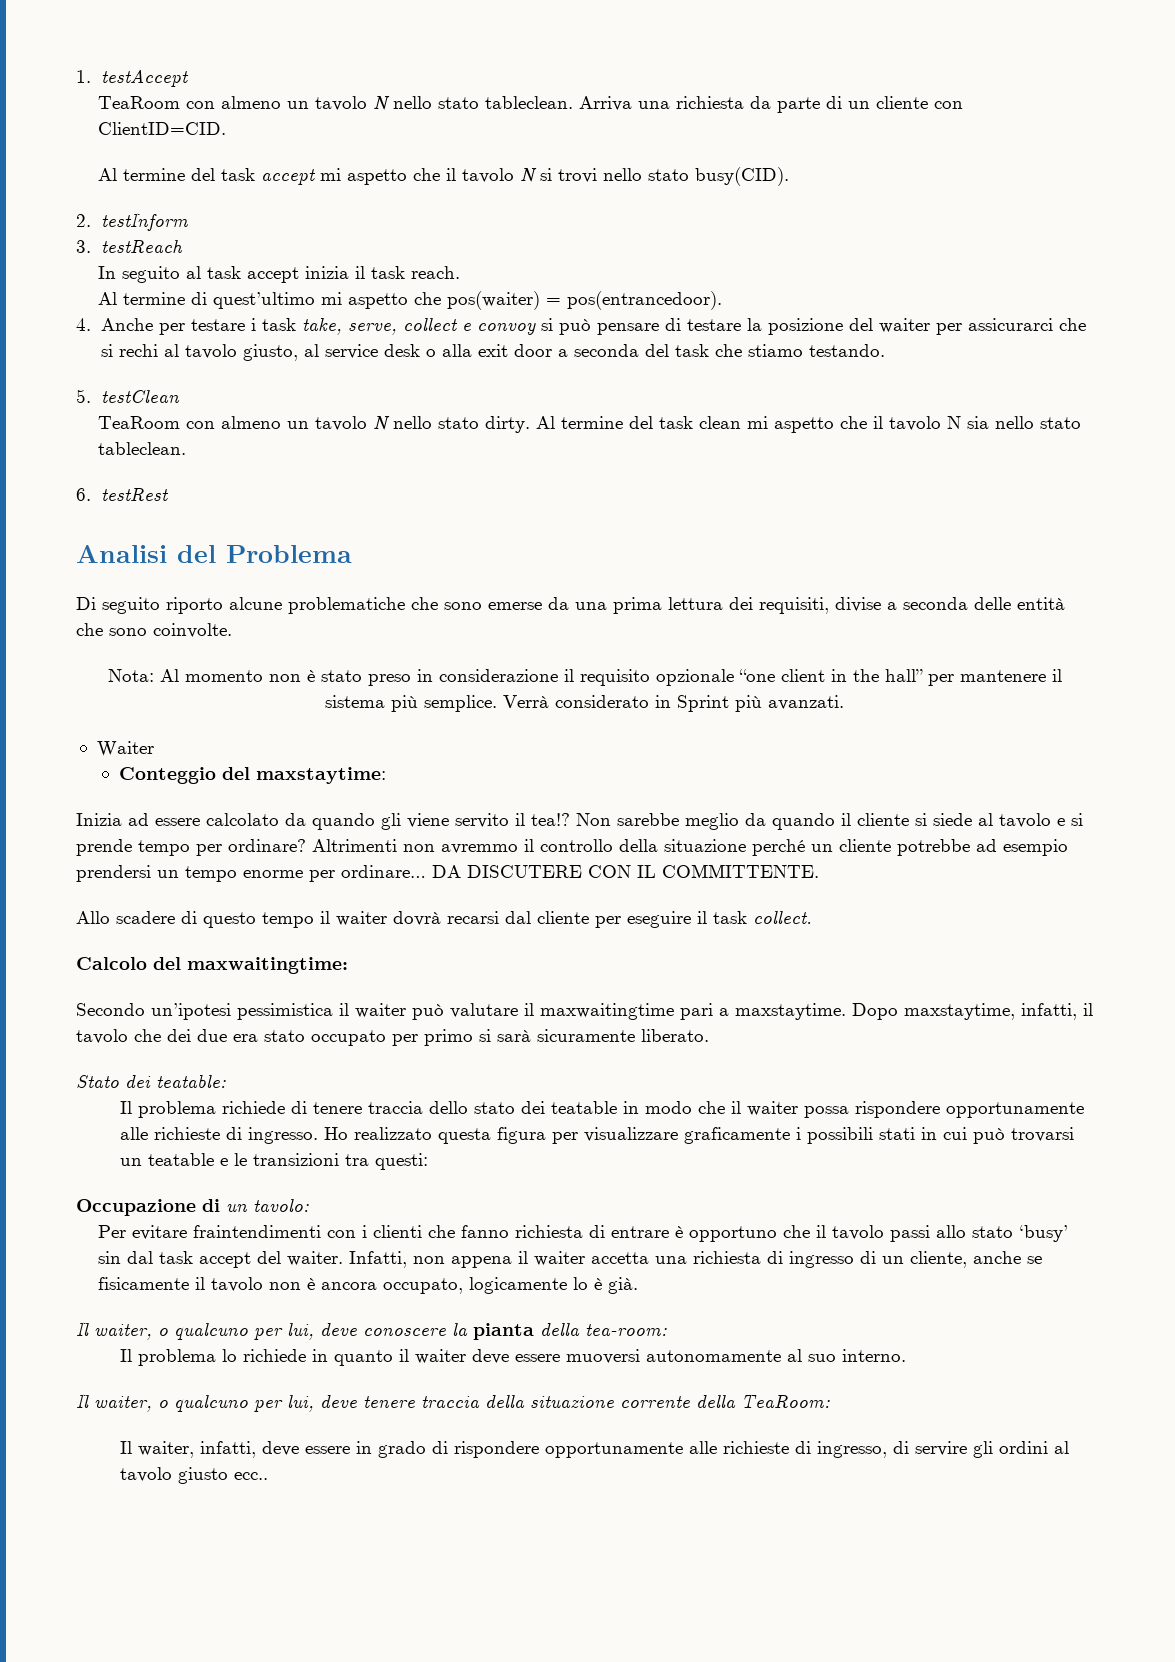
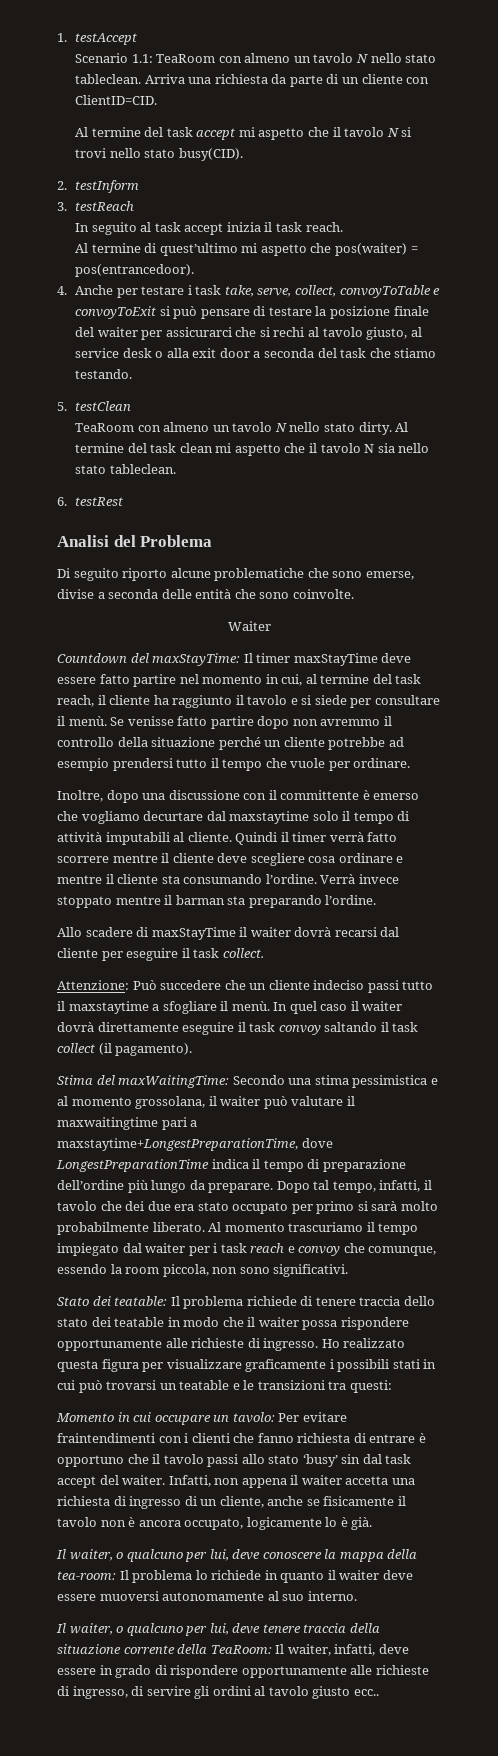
- TeaRoom con almeno un tavolo N nello stato tableclean.
+ Scenario 1.1: TeaRoom con almeno un tavolo N nello stato tableclean.
- 4. Anche per testare i task take, serve, collect e convoy si può pensare di testare la posizione del waiter per assicurarci che si rechi al tavolo giusto, al service desk o alla exit door a seconda del task che stiamo testando.
+ 4. Anche per testare i task take, serve, collect, convoyToTable e convoyToExit si può pensare di testare la posizione finale del waiter per assicurarci che si rechi al tavolo giusto, al service desk o alla exit door a seconda del task che stiamo testando.
- Di seguito riporto alcune problematiche che sono emerse da una prima lettura dei requisiti, divise a seconda delle entità che sono coinvolte.
+ Di seguito riporto alcune problematiche che sono emerse, divise a seconda delle entità che sono coinvolte.
- Nota: Al momento non è stato preso in considerazione il requisito opzionale “one client in the hall” per mantenere il sistema più semplice. Verrà considerato in Sprint più avanzati.
  Waiter
- Conteggio del maxstaytime:
- Inizia ad essere calcolato da quando gli viene servito il tea!? Non sarebbe meglio da quando il cliente si siede al tavolo e si prende tempo per ordinare? Altrimenti non avremmo il controllo della situazione perché un cliente potrebbe ad esempio prendersi un tempo enorme per ordinare… DA DISCUTERE CON IL COMMITTENTE.
+ Countdown del maxStayTime: Il timer maxStayTime deve essere fatto partire nel momento in cui, al termine del task reach, il cliente ha raggiunto il tavolo e si siede per consultare il menù. Se venisse fatto partire dopo non avremmo il controllo della situazione perché un cliente potrebbe ad esempio prendersi tutto il tempo che vuole per ordinare.
+ Inoltre, dopo una discussione con il committente è emerso che vogliamo decurtare dal maxstaytime solo il tempo di attività imputabili al cliente. Quindi il timer verrà fatto scorrere mentre il cliente deve scegliere cosa ordinare e mentre il cliente sta consumando l’ordine. Verrà invece stoppato mentre il barman sta preparando l’ordine.
- Allo scadere di questo tempo il waiter dovrà recarsi dal cliente per eseguire il task collect.
+ Allo scadere di maxStayTime il waiter dovrà recarsi dal cliente per eseguire il task collect.
- Calcolo del maxwaitingtime:
- Secondo un’ipotesi pessimistica il waiter può valutare il maxwaitingtime pari a maxstaytime. Dopo maxstaytime, infatti, il tavolo che dei due era stato occupato per primo si sarà sicuramente liberato.
+ Attenzione: Può succedere che un cliente indeciso passi tutto il maxstaytime a sfogliare il menù. In quel caso il waiter dovrà direttamente eseguire il task convoy saltando il task collect (il pagamento).
+ Stima del maxWaitingTime: Secondo una stima pessimistica e al momento grossolana, il waiter può valutare il maxwaitingtime pari a maxstaytime+LongestPreparationTime, dove LongestPreparationTime indica il tempo di preparazione dell’ordine più lungo da preparare. Dopo tal tempo, infatti, il tavolo che dei due era stato occupato per primo si sarà molto probabilmente liberato. Al momento trascuriamo il tempo impiegato dal waiter per i task reach e convoy che comunque, essendo la room piccola, non sono significativi.
- Stato dei teatable:
- Il problema richiede di tenere traccia dello stato dei teatable in modo che il waiter possa rispondere opportunamente alle richieste di ingresso.
+ Stato dei teatable: Il problema richiede di tenere traccia dello stato dei teatable in modo che il waiter possa rispondere opportunamente alle richieste di ingresso.
- Occupazione di un tavolo:
- Per evitare fraintendimenti con i clienti che fanno richiesta di entrare è opportuno che il tavolo passi allo stato ‘busy’ sin dal task accept del waiter.
+ Momento in cui occupare un tavolo: Per evitare fraintendimenti con i clienti che fanno richiesta di entrare è opportuno che il tavolo passi allo stato ‘busy’ sin dal task accept del waiter.
- Il waiter, o qualcuno per lui, deve conoscere la pianta della tea-room:
- Il problema lo richiede in quanto il waiter deve essere muoversi autonomamente al suo interno.
+ Il waiter, o qualcuno per lui, deve conoscere la mappa della tea-room: Il problema lo richiede in quanto il waiter deve essere muoversi autonomamente al suo interno.
- Il waiter, o qualcuno per lui, deve tenere traccia della situazione corrente della TeaRoom:
- Il waiter, infatti, deve essere in grado di rispondere opportunamente alle richieste di ingresso, di servire gli ordini al tavolo giusto ecc..
+ Il waiter, o qualcuno per lui, deve tenere traccia della situazione corrente della TeaRoom: Il waiter, infatti, deve essere in grado di rispondere opportunamente alle richieste di ingresso, di servire gli ordini al tavolo giusto ecc..

